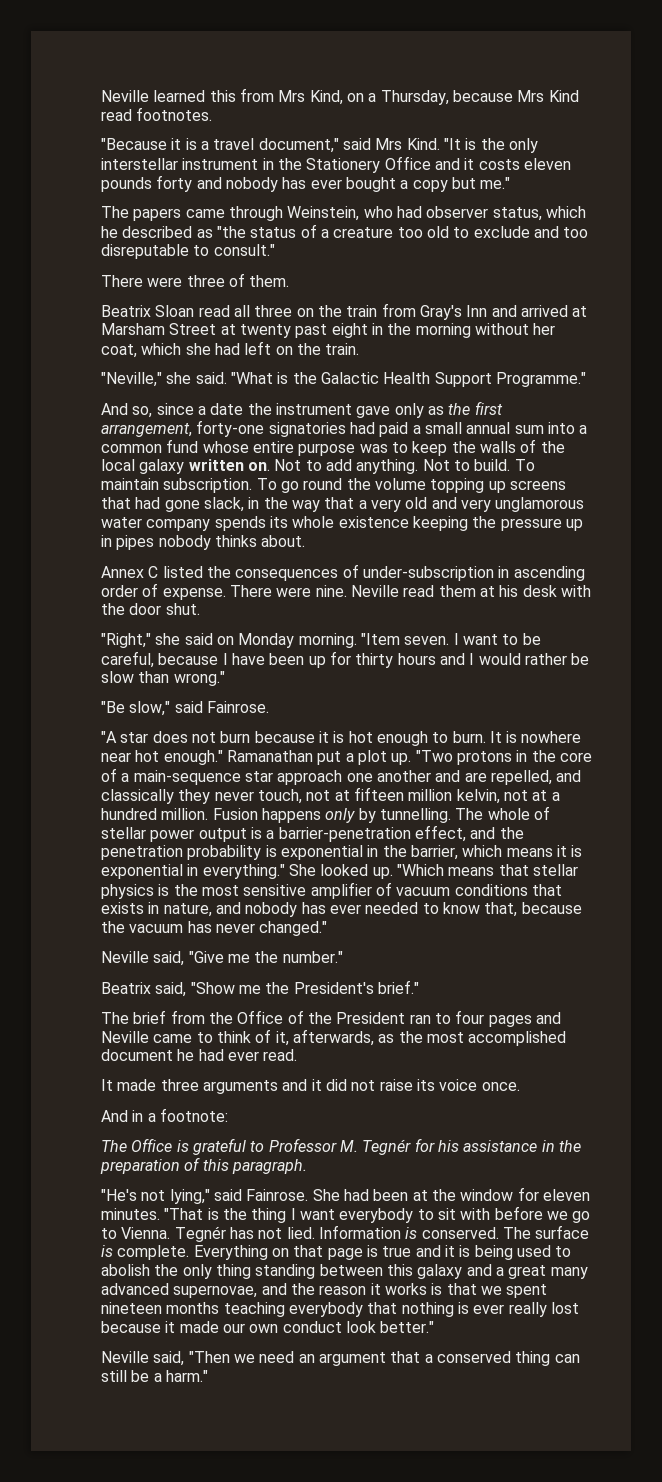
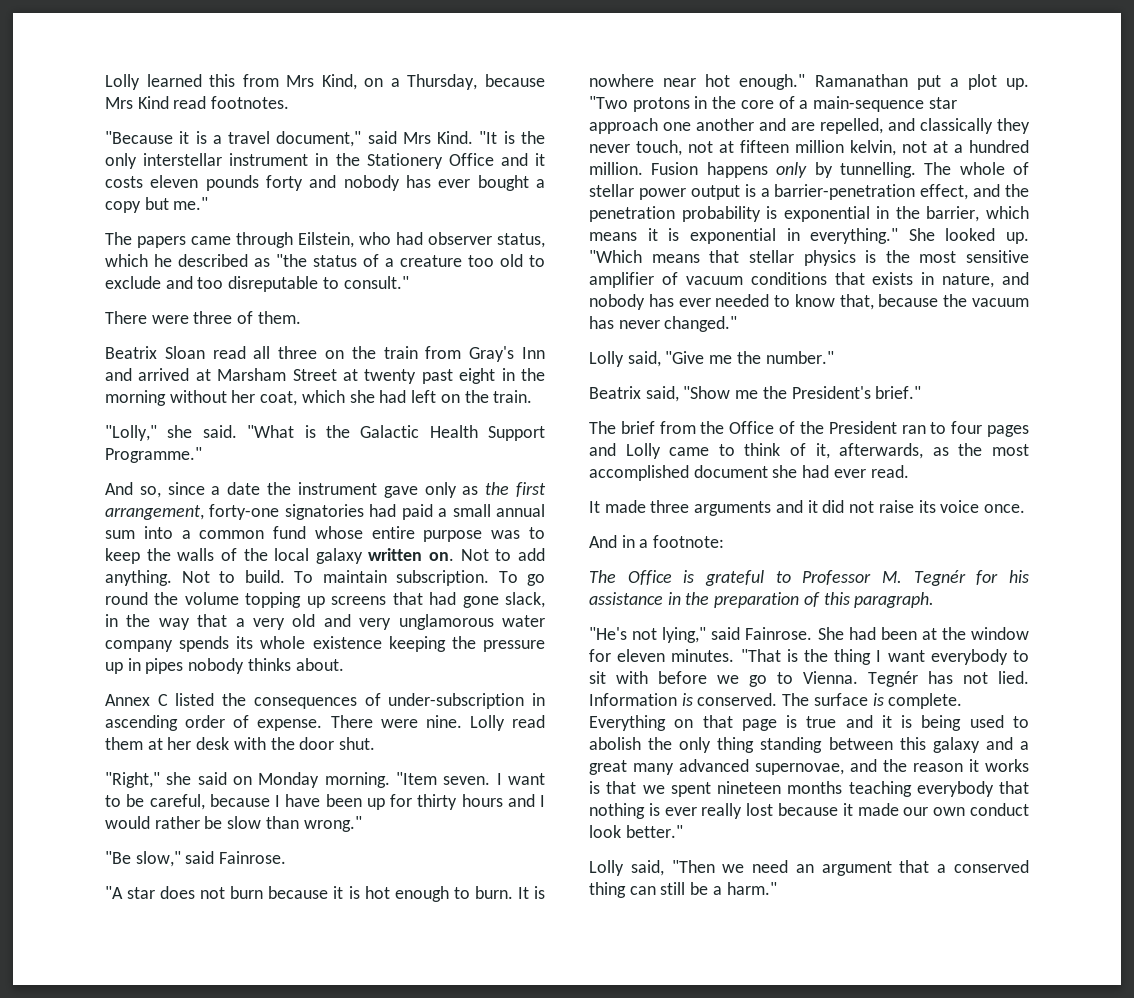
- Neville learned this from Mrs Kind, on a Thursday, because Mrs Kind read footnotes.
+ Lolly learned this from Mrs Kind, on a Thursday, because Mrs Kind read footnotes.
- The papers came through Weinstein, who had observer status, which he described as "the status of a creature too old to exclude and too disreputable to consult."
+ The papers came through Eilstein, who had observer status, which he described as "the status of a creature too old to exclude and too disreputable to consult."
- "Neville," she said.
+ "Lolly," she said.
- Neville read them at his desk with the door shut.
+ Lolly read them at her desk with the door shut.
- Neville said, "Give me the number."
+ Lolly said, "Give me the number."
- The brief from the Office of the President ran to four pages and Neville came to think of it, afterwards, as the most accomplished document he had ever read.
+ The brief from the Office of the President ran to four pages and Lolly came to think of it, afterwards, as the most accomplished document she had ever read.
- Neville said, "Then we need an argument that a conserved thing can still be a harm."
+ Lolly said, "Then we need an argument that a conserved thing can still be a harm."

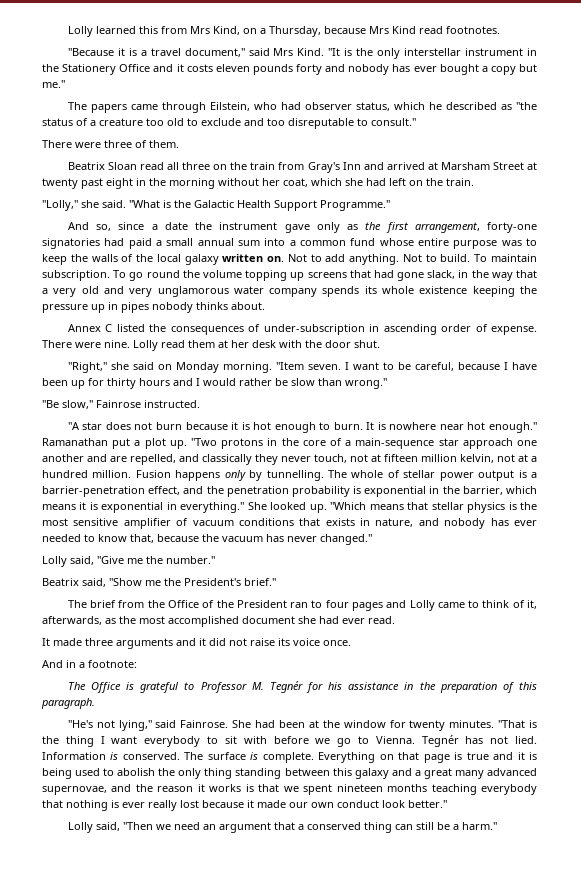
- "Be slow," said Fainrose.
+ "Be slow," Fainrose instructed.
- She had been at the window for eleven minutes.
+ She had been at the window for twenty minutes.

